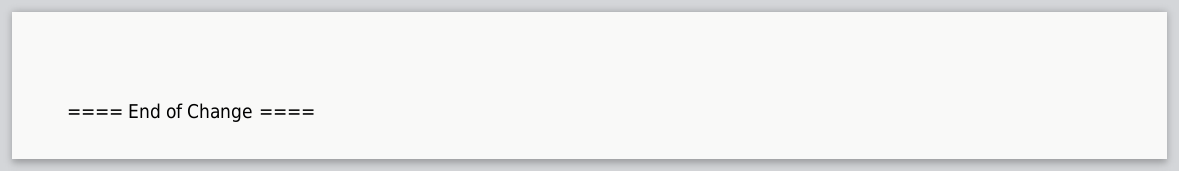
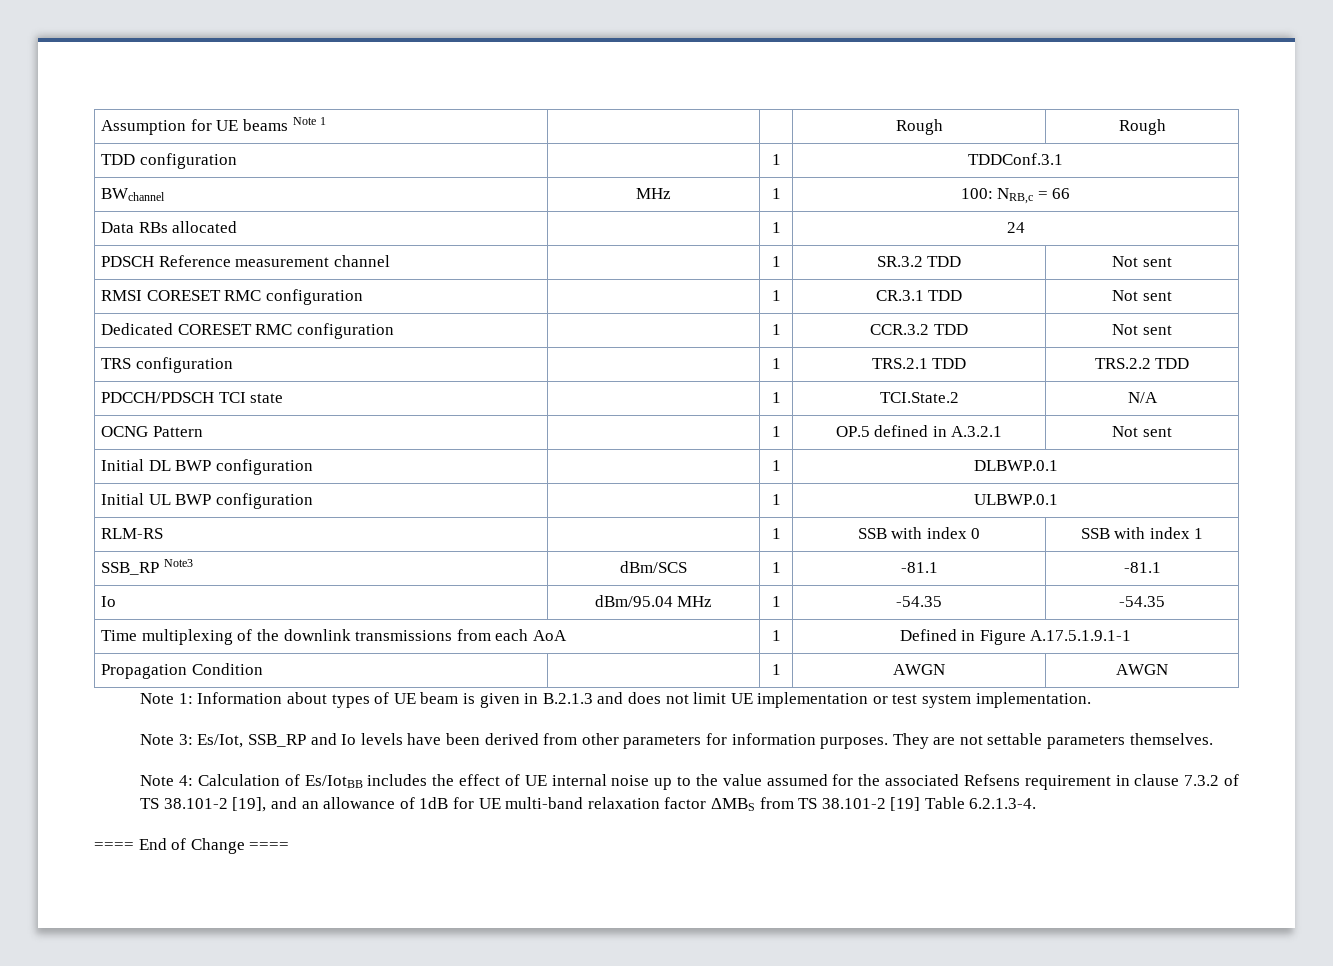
+ Assumption for UE beams Note 1 | | | Rough | Rough
+ TDD configuration | | 1 | TDDConf.3.1
+ BWchannel | MHz | 1 | 100: NRB,c = 66
+ Data RBs allocated | | 1 | 24
+ PDSCH Reference measurement channel | | 1 | SR.3.2 TDD | Not sent
+ RMSI CORESET RMC configuration | | 1 | CR.3.1 TDD | Not sent
+ Dedicated CORESET RMC configuration | | 1 | CCR.3.2 TDD | Not sent
+ TRS configuration | | 1 | TRS.2.1 TDD | TRS.2.2 TDD
+ PDCCH/PDSCH TCI state | | 1 | TCI.State.2 | N/A
+ OCNG Pattern | | 1 | OP.5 defined in A.3.2.1 | Not sent
+ Initial DL BWP configuration | | 1 | DLBWP.0.1
+ Initial UL BWP configuration | | 1 | ULBWP.0.1
+ RLM-RS | | 1 | SSB with index 0 | SSB with index 1
+ SSB_RP Note3 | dBm/SCS | 1 | -81.1 | -81.1
+ Io | dBm/95.04 MHz | 1 | -54.35 | -54.35
+ Time multiplexing of the downlink transmissions from each AoA | 1 | Defined in Figure A.17.5.1.9.1-1
+ Propagation Condition | | 1 | AWGN | AWGN
+ Note 1: Information about types of UE beam is given in B.2.1.3 and does not limit UE implementation or test system implementation.
+ Note 3: Es/Iot, SSB_RP and Io levels have been derived from other parameters for information purposes. They are not settable parameters themselves.
+ Note 4: Calculation of Es/IotBB includes the effect of UE internal noise up to the value assumed for the associated Refsens requirement in clause 7.3.2 of TS 38.101-2 [19], and an allowance of 1dB for UE multi-band relaxation factor ΔMBS from TS 38.101-2 [19] Table 6.2.1.3-4.

